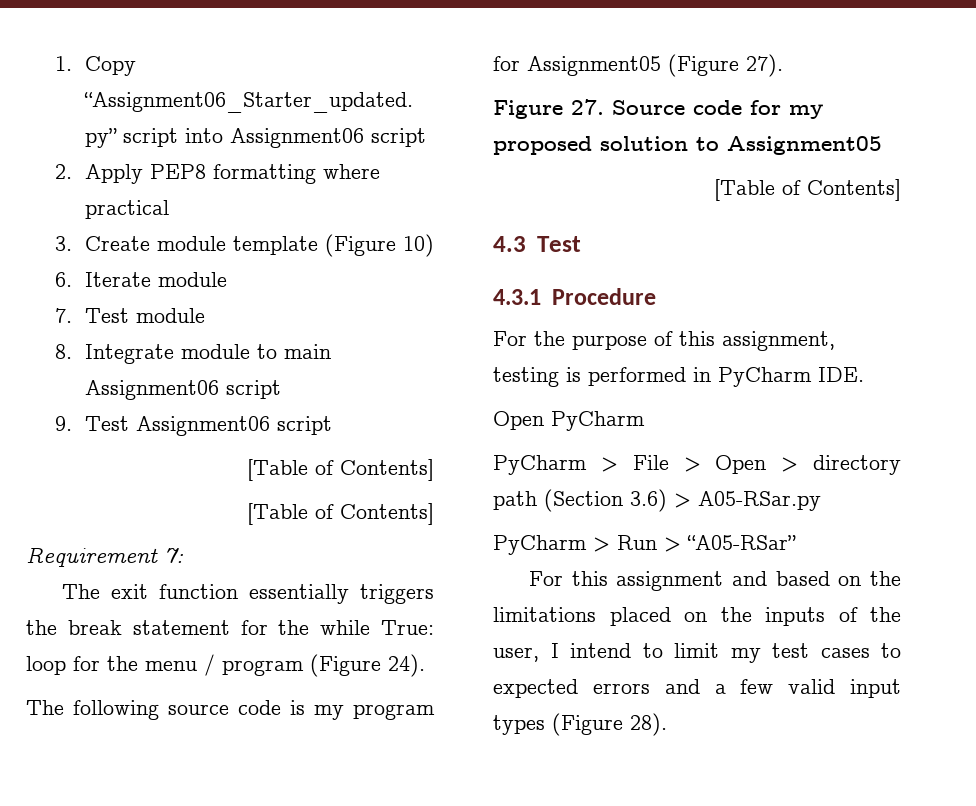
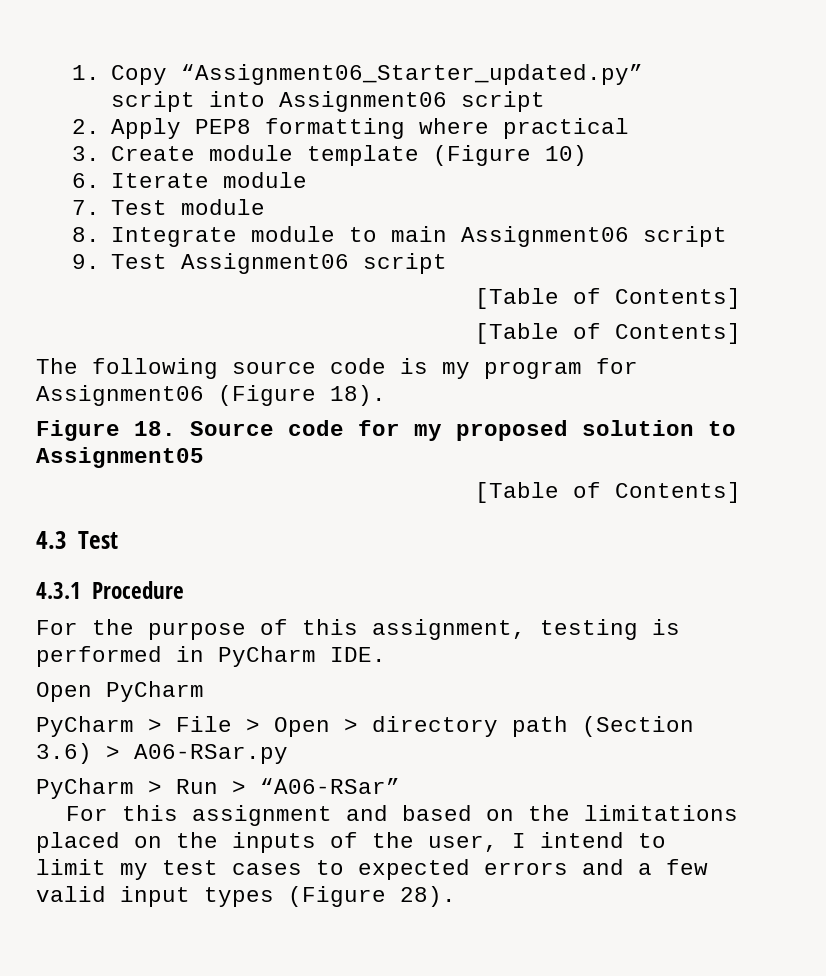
- Requirement 7:
- The exit function essentially triggers the break statement for the while True: loop for the menu / program (Figure 24).
- The following source code is my program for Assignment05 (Figure 27).
+ The following source code is my program for Assignment06 (Figure 18).
- Figure 27. Source code for my proposed solution to Assignment05
+ Figure 18. Source code for my proposed solution to Assignment05
- PyCharm > File > Open > directory path (Section 3.6) > A05-RSar.py
+ PyCharm > File > Open > directory path (Section 3.6) > A06-RSar.py
- PyCharm > Run > “A05-RSar”
+ PyCharm > Run > “A06-RSar”

